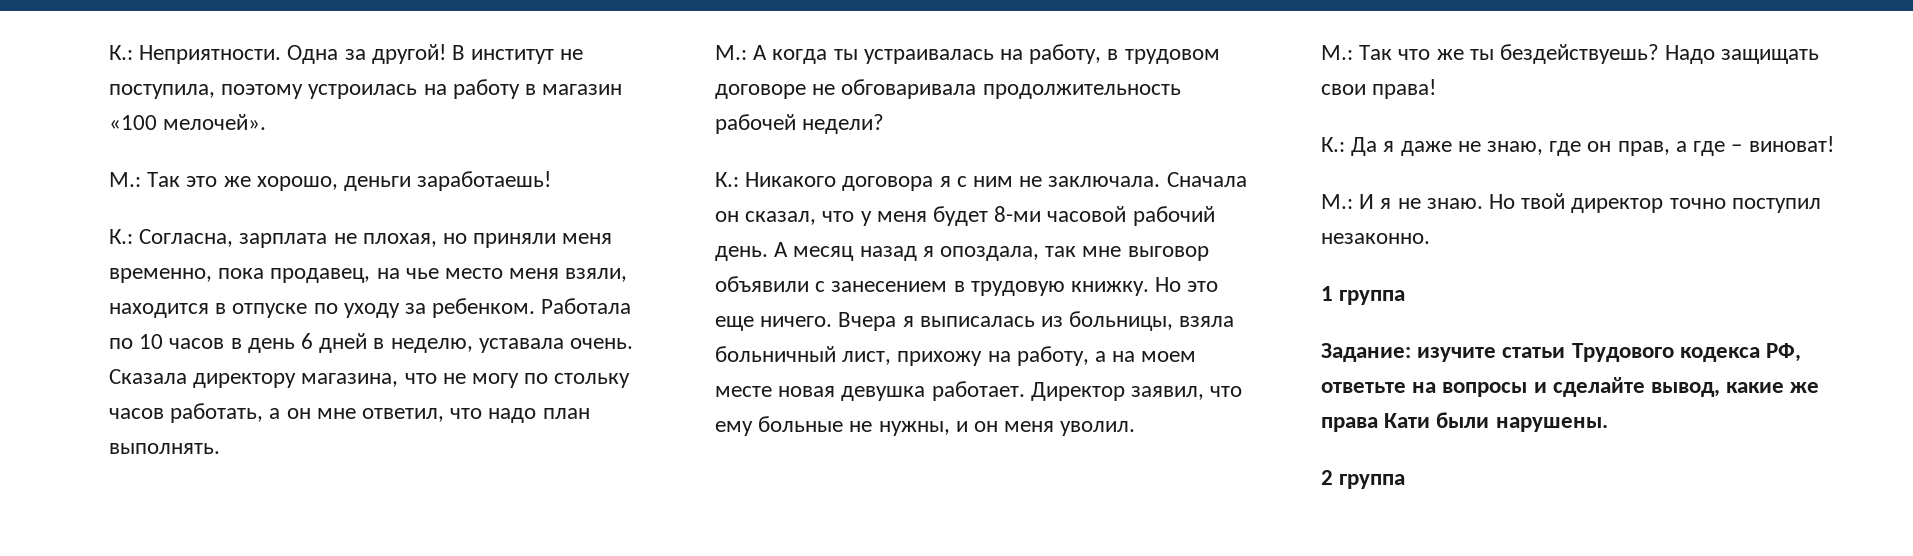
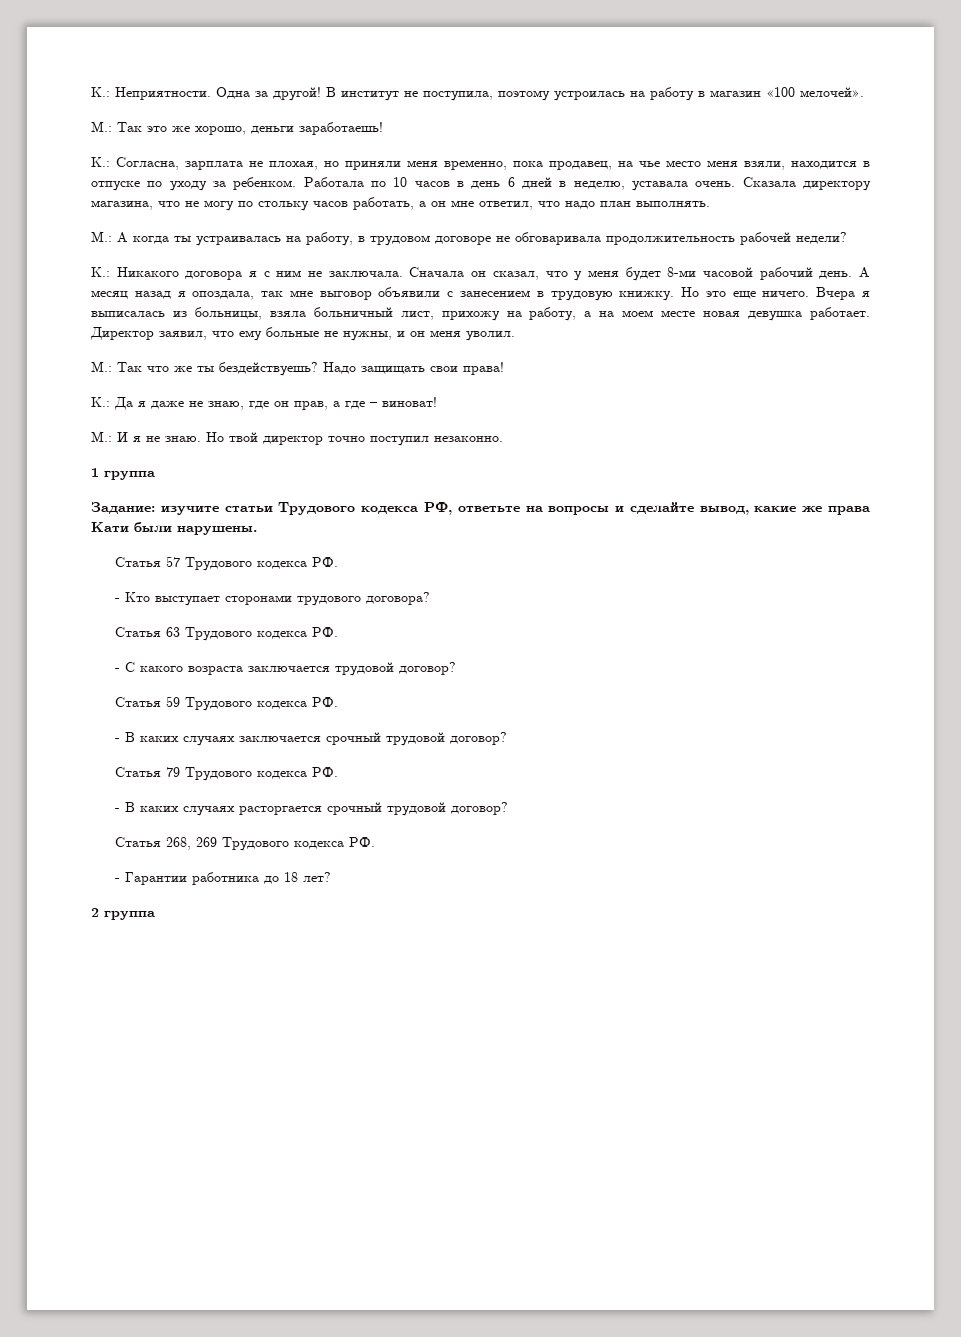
+ Статья 57 Трудового кодекса РФ.
+ - Кто выступает сторонами трудового договора?
+ Статья 63 Трудового кодекса РФ.
+ - С какого возраста заключается трудовой договор?
+ Статья 59 Трудового кодекса РФ.
+ - В каких случаях заключается срочный трудовой договор?
+ Статья 79 Трудового кодекса РФ.
+ - В каких случаях расторгается срочный трудовой договор?
+ Статья 268, 269 Трудового кодекса РФ.
+ - Гарантии работника до 18 лет?

